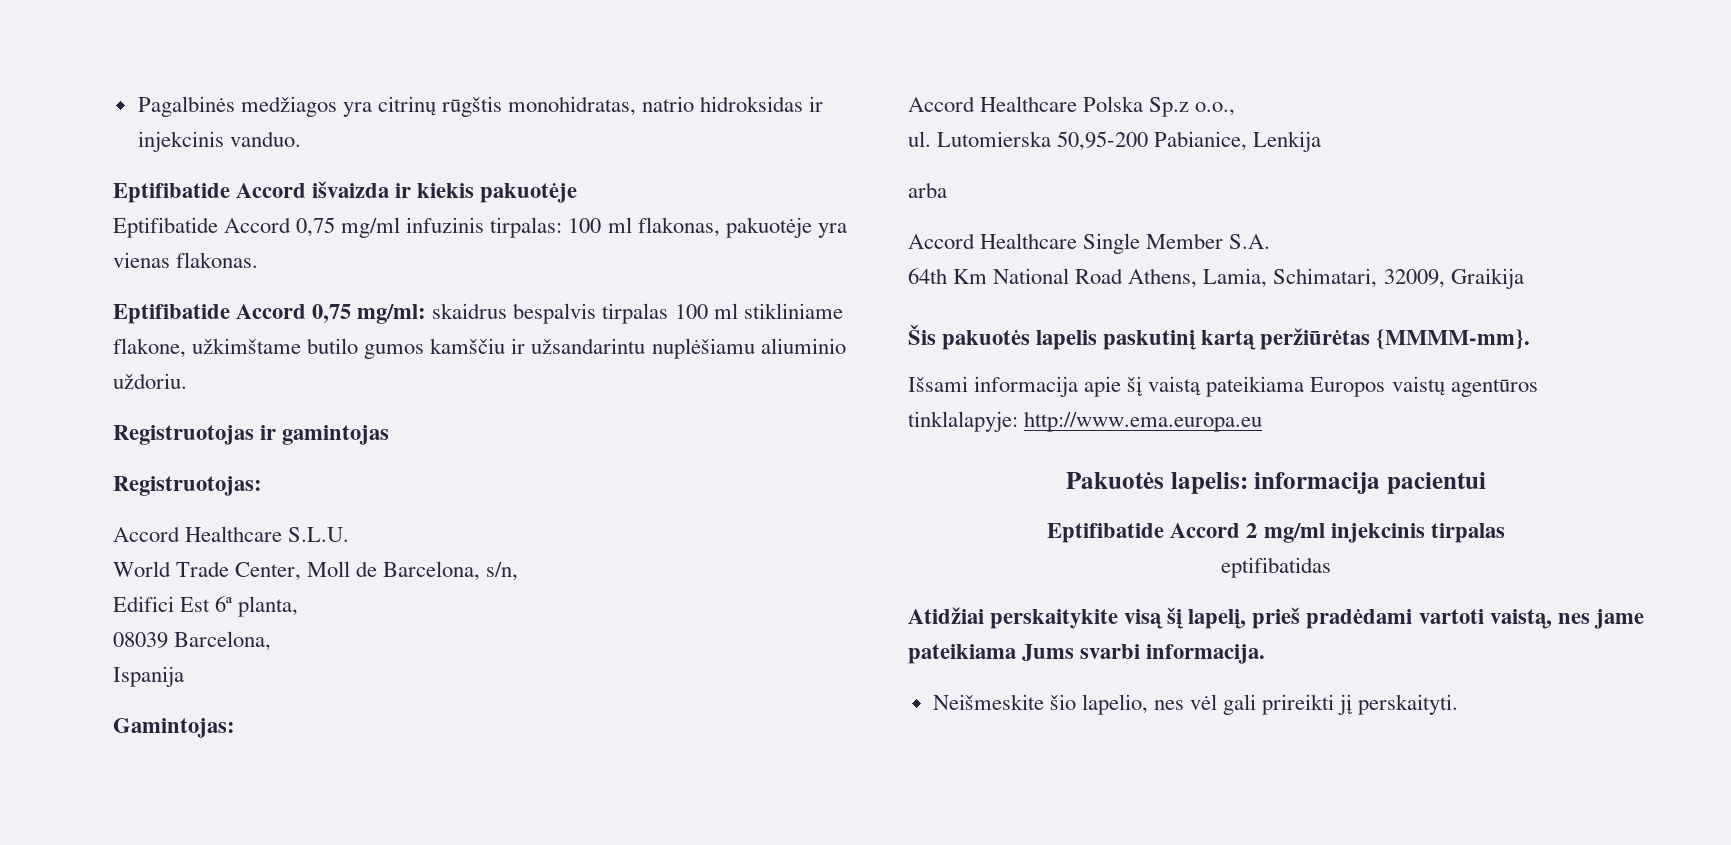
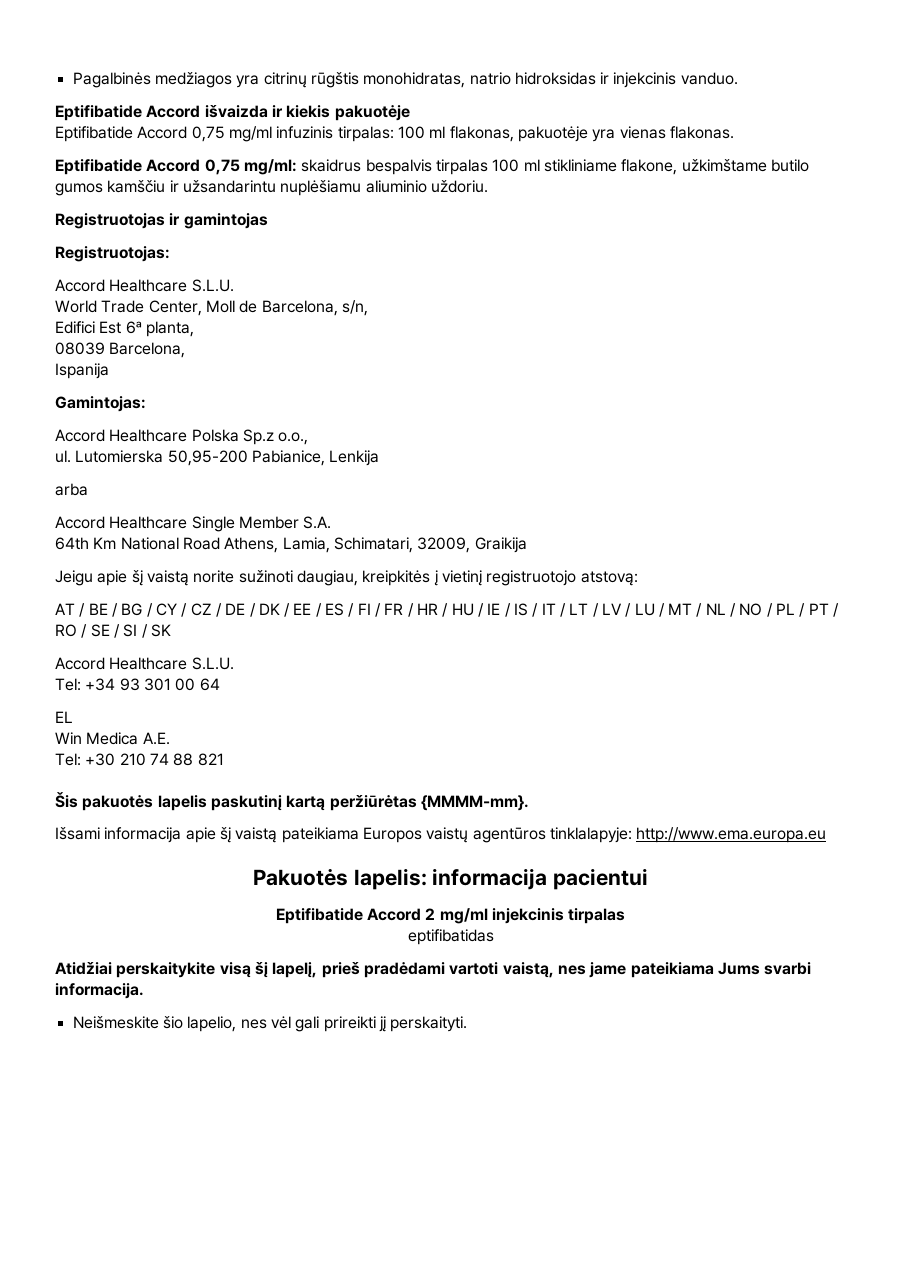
+ Jeigu apie šį vaistą norite sužinoti daugiau, kreipkitės į vietinį registruotojo atstovą:
+ AT / BE / BG / CY / CZ / DE / DK / EE / ES / FI / FR / HR / HU / IE / IS / IT / LT / LV / LU / MT / NL / NO / PL / PT / RO / SE / SI / SK
+ Accord Healthcare S.L.U.
+ Tel: +34 93 301 00 64
+ EL
+ Win Medica Α.Ε.
+ Τel: +30 210 74 88 821

